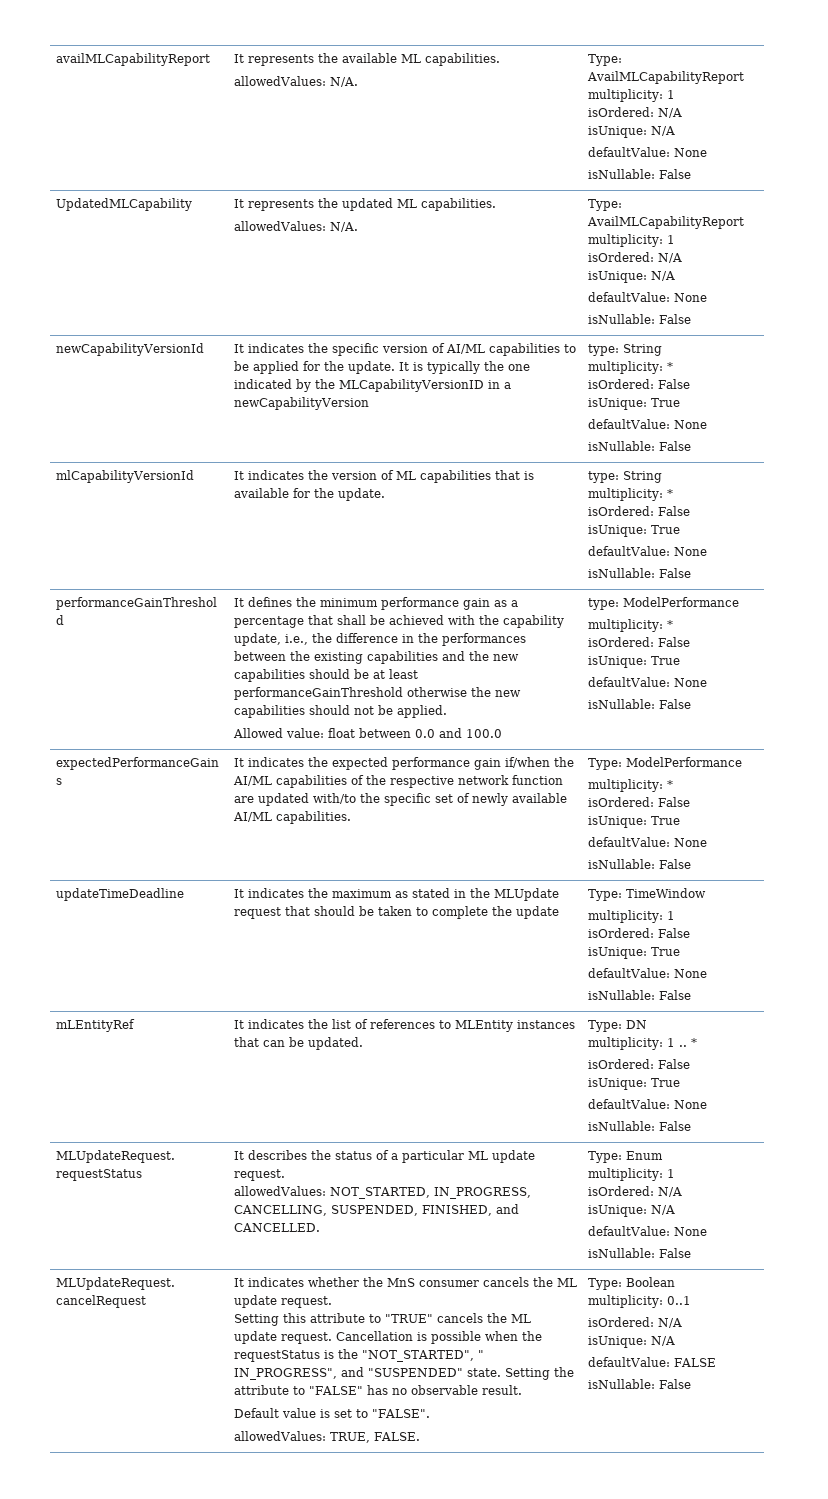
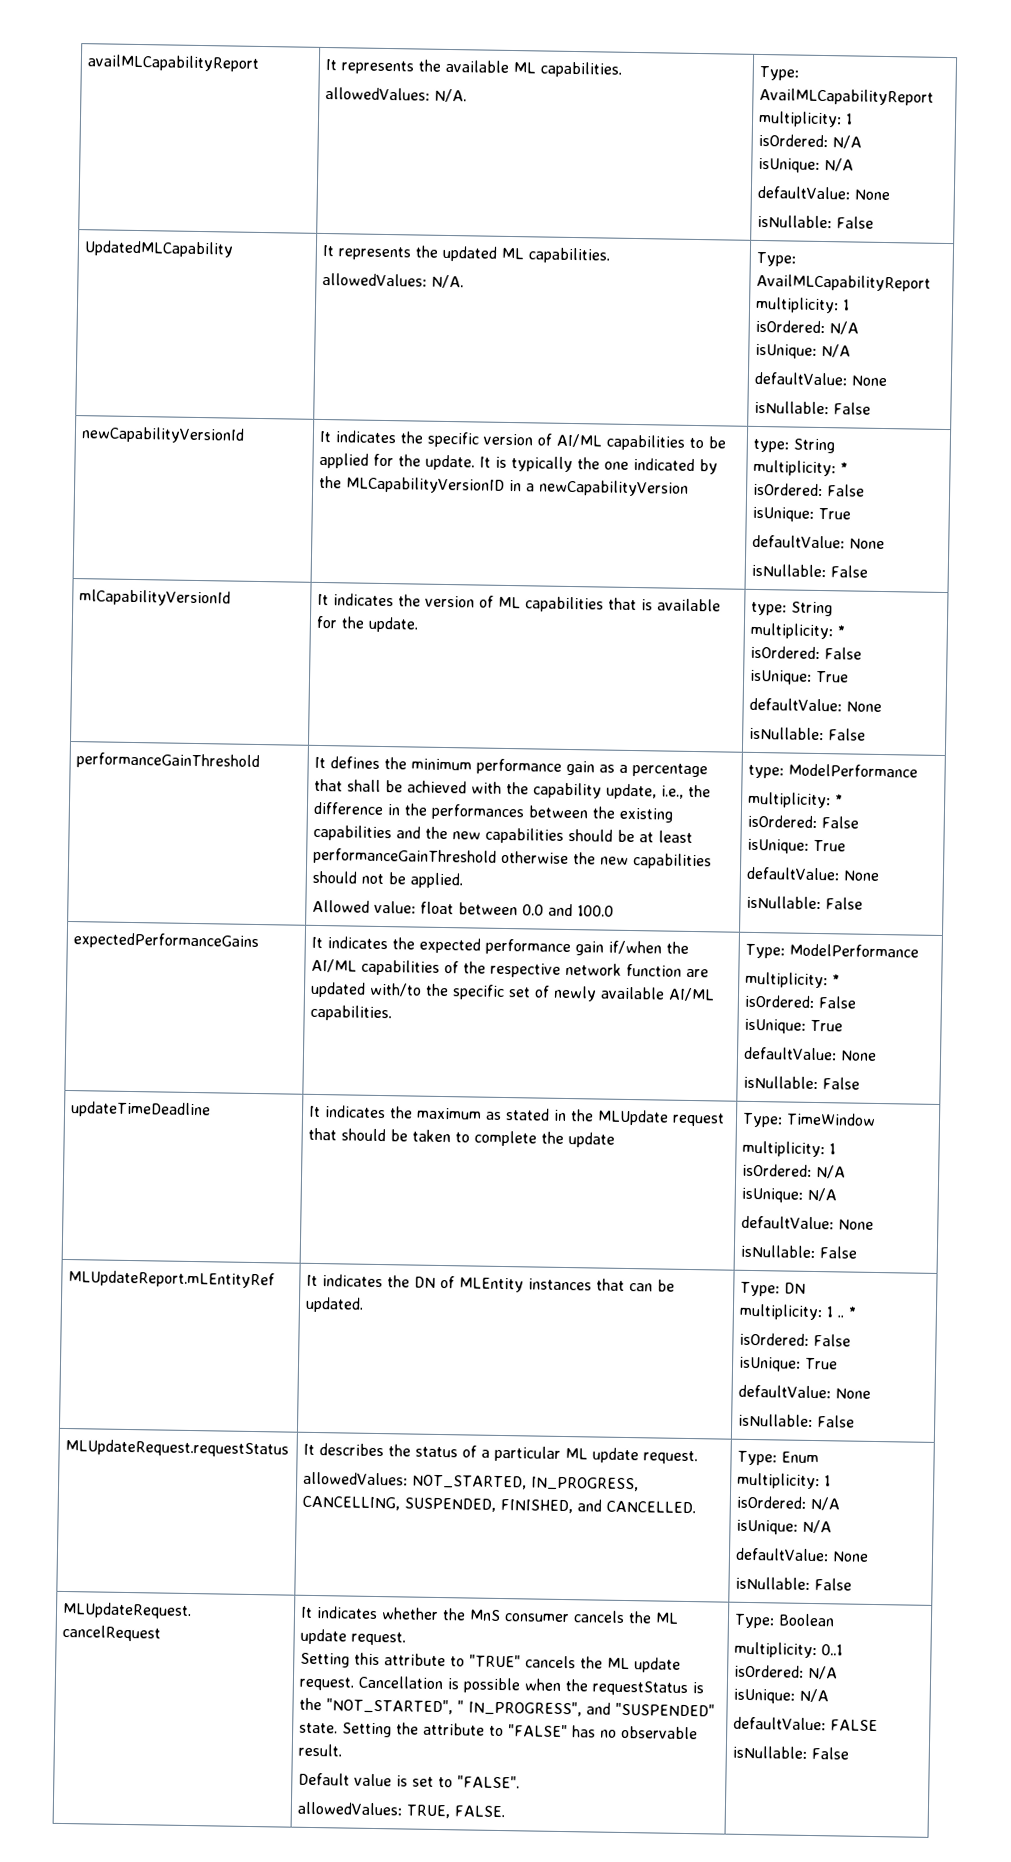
  updateTimeDeadline | It indicates the maximum as stated in the MLUpdate request that should be taken to complete the update | Type: TimeWindow
  multiplicity: 1
- isOrdered: False
- isUnique: True
+ isOrdered: N/A
+ isUnique: N/A
  defaultValue: None
  isNullable: False
- mLEntityRef | It indicates the list of references to MLEntity instances that can be updated. | Type: DN
+ MLUpdateReport.mLEntityRef | It indicates the DN of MLEntity instances that can be updated. | Type: DN

